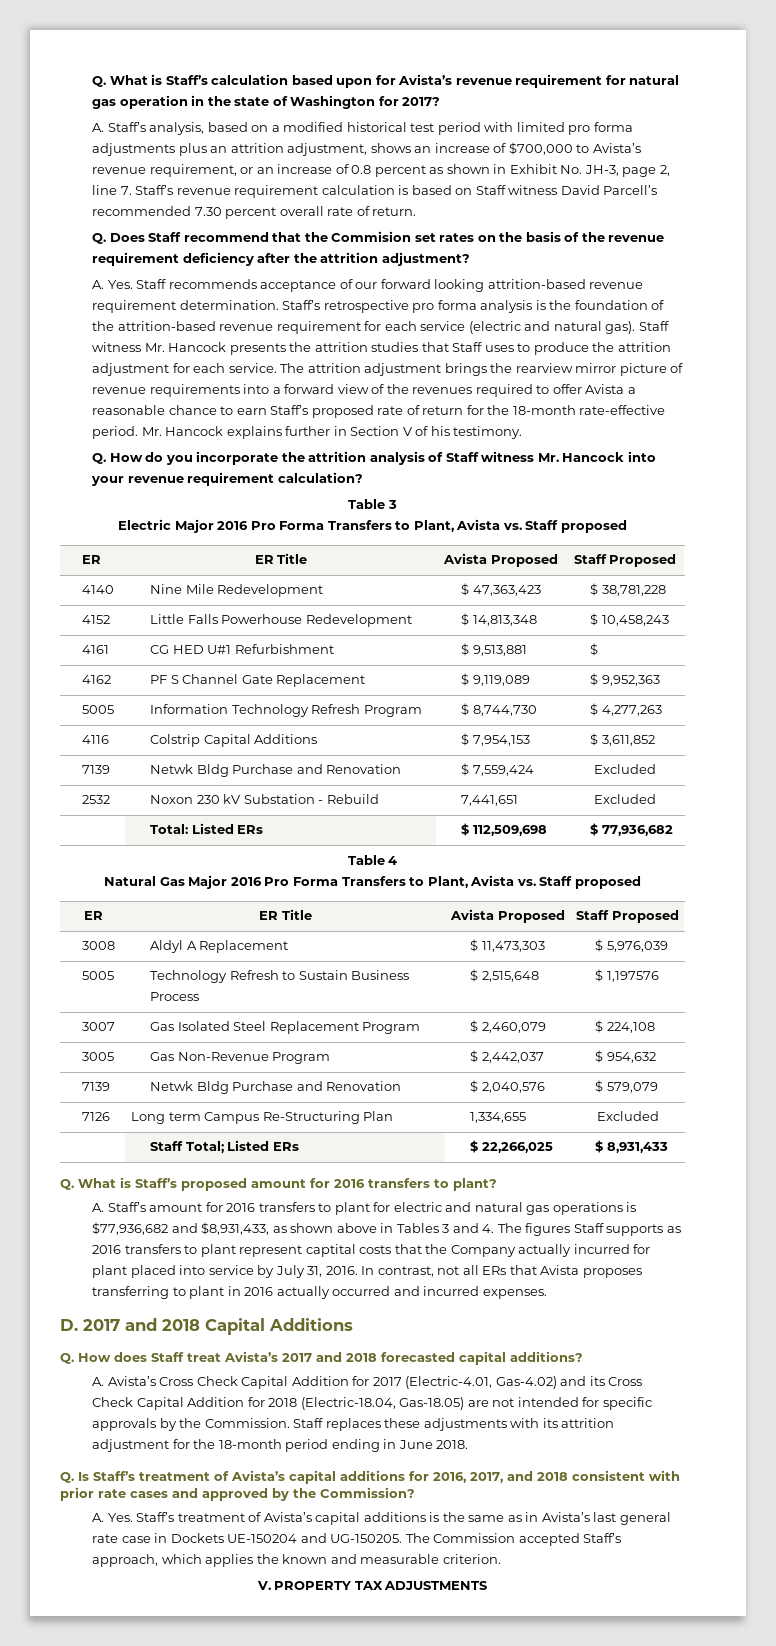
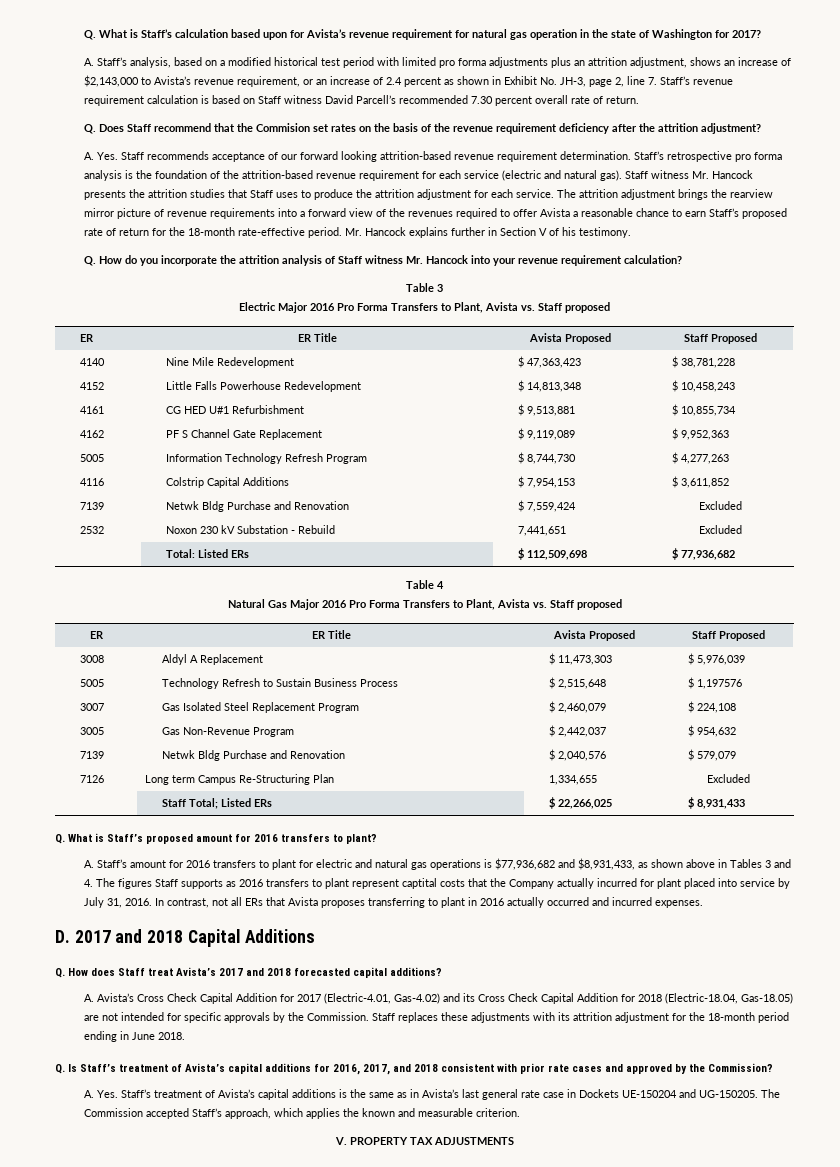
- A. Staff’s analysis, based on a modified historical test period with limited pro forma adjustments plus an attrition adjustment, shows an increase of $700,000 to Avista’s revenue requirement, or an increase of 0.8 percent as shown in Exhibit No. JH-3, page 2, line 7. Staff’s revenue requirement calculation is based on Staff witness David Parcell’s recommended 7.30 percent overall rate of return.
+ A. Staff’s analysis, based on a modified historical test period with limited pro forma adjustments plus an attrition adjustment, shows an increase of $2,143,000 to Avista’s revenue requirement, or an increase of 2.4 percent as shown in Exhibit No. JH-3, page 2, line 7. Staff’s revenue requirement calculation is based on Staff witness David Parcell’s recommended 7.30 percent overall rate of return.
- 4161 | CG HED U#1 Refurbishment | $ 9,513,881 | $
+ 4161 | CG HED U#1 Refurbishment | $ 9,513,881 | $ 10,855,734

